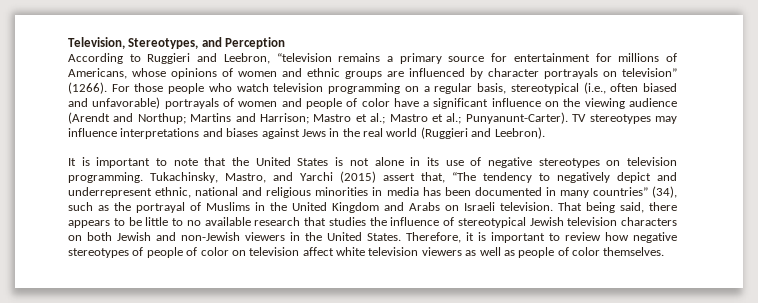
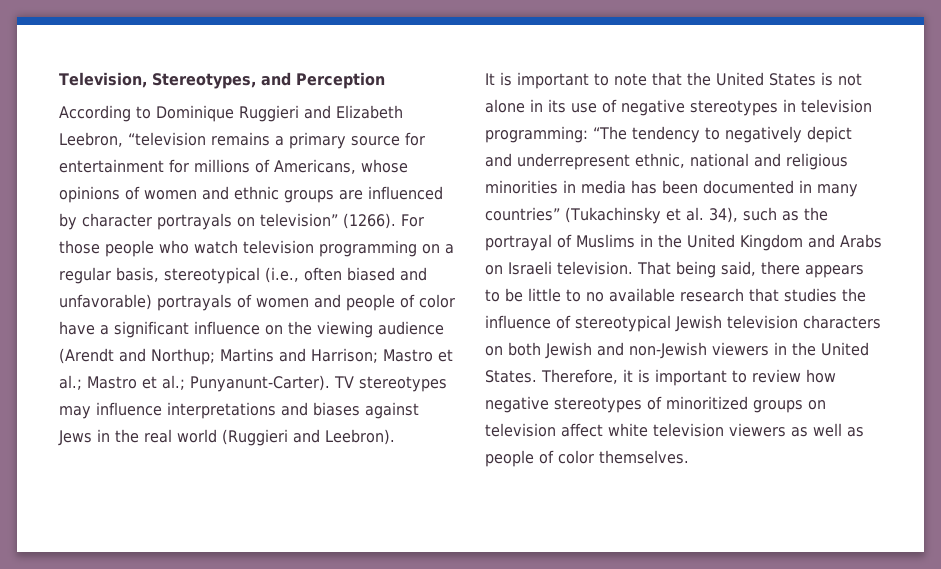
- According to Ruggieri and Leebron, “television remains a primary source for entertainment for millions of Americans, whose opinions of women and ethnic groups are influenced by character portrayals on television” (1266).
+ According to Dominique Ruggieri and Elizabeth Leebron, “television remains a primary source for entertainment for millions of Americans, whose opinions of women and ethnic groups are influenced by character portrayals on television” (1266).
- It is important to note that the United States is not alone in its use of negative stereotypes on television programming. Tukachinsky, Mastro, and Yarchi (2015) assert that, “The tendency to negatively depict and underrepresent ethnic, national and religious minorities in media has been documented in many countries” (34), such as the portrayal of Muslims in the United Kingdom and Arabs on Israeli television.
+ It is important to note that the United States is not alone in its use of negative stereotypes in television programming: “The tendency to negatively depict and underrepresent ethnic, national and religious minorities in media has been documented in many countries” (Tukachinsky et al. 34), such as the portrayal of Muslims in the United Kingdom and Arabs on Israeli television.
- Therefore, it is important to review how negative stereotypes of people of color on television affect white television viewers as well as people of color themselves.
+ Therefore, it is important to review how negative stereotypes of minoritized groups on television affect white television viewers as well as people of color themselves.

